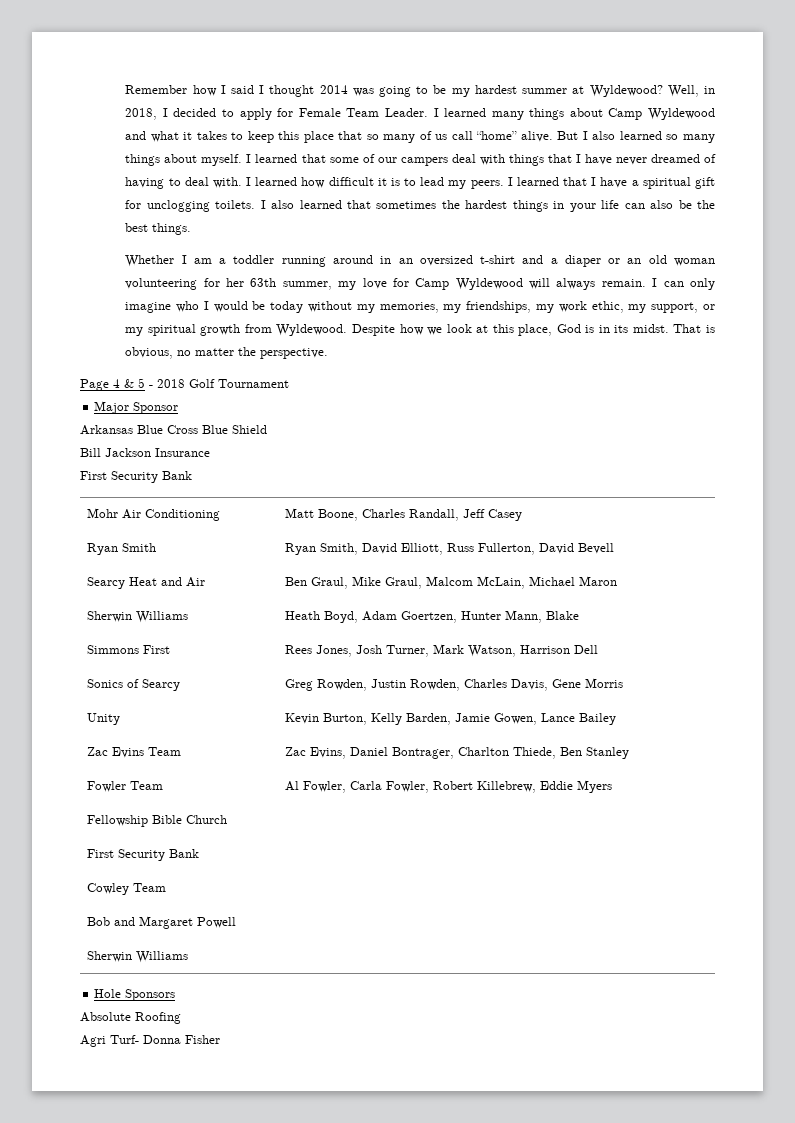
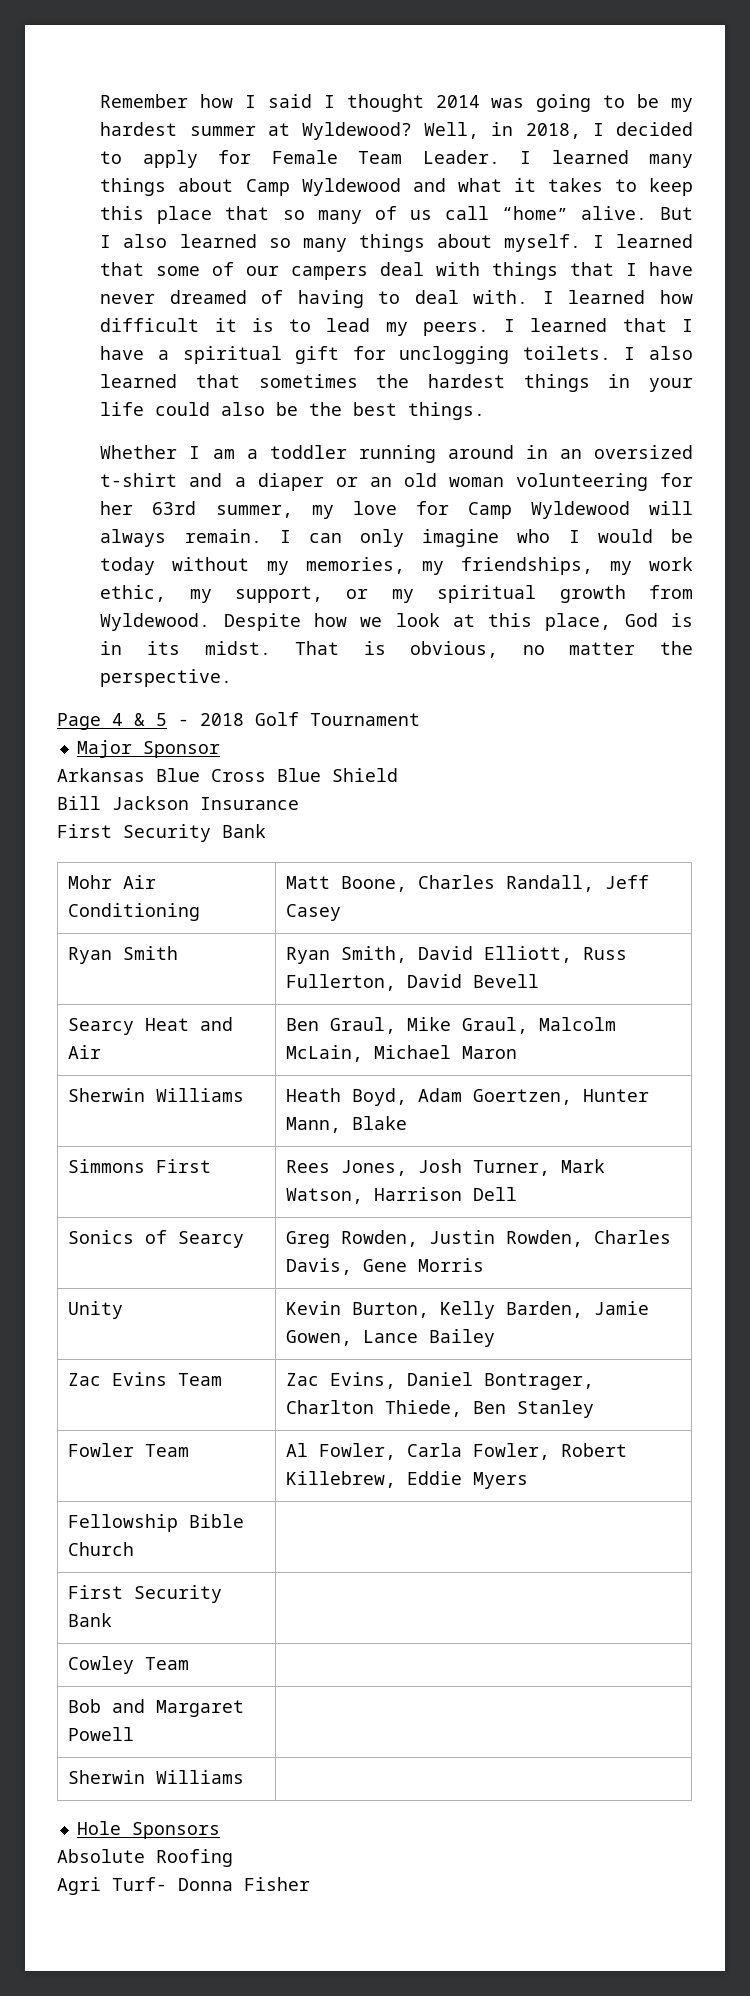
- I also learned that sometimes the hardest things in your life can also be the best things.
+ I also learned that sometimes the hardest things in your life could also be the best things.
- Whether I am a toddler running around in an oversized t-shirt and a diaper or an old woman volunteering for her 63th summer, my love for Camp Wyldewood will always remain.
+ Whether I am a toddler running around in an oversized t-shirt and a diaper or an old woman volunteering for her 63rd summer, my love for Camp Wyldewood will always remain.
- Searcy Heat and Air | Ben Graul, Mike Graul, Malcom McLain, Michael Maron
+ Searcy Heat and Air | Ben Graul, Mike Graul, Malcolm McLain, Michael Maron

